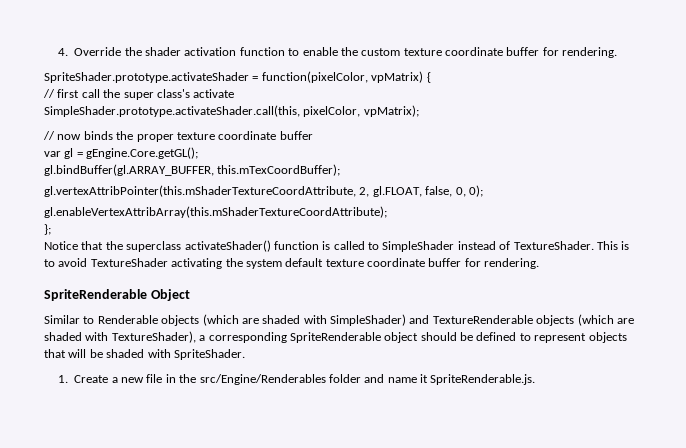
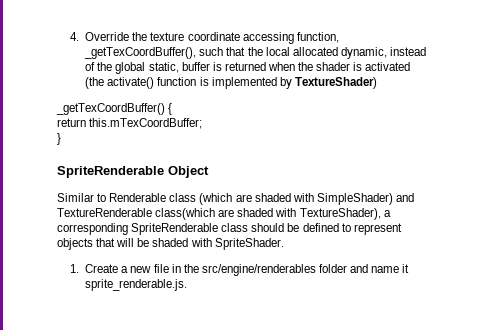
- 4. Override the shader activation function to enable the custom texture coordinate buffer for rendering.
- SpriteShader.prototype.activateShader = function(pixelColor, vpMatrix) {
- // first call the super class's activate
- SimpleShader.prototype.activateShader.call(this, pixelColor, vpMatrix);
- // now binds the proper texture coordinate buffer
- var gl = gEngine.Core.getGL();
- gl.bindBuffer(gl.ARRAY_BUFFER, this.mTexCoordBuffer);
- gl.vertexAttribPointer(this.mShaderTextureCoordAttribute, 2, gl.FLOAT, false, 0, 0);
- gl.enableVertexAttribArray(this.mShaderTextureCoordAttribute);
- };
- Notice that the superclass activateShader() function is called to SimpleShader instead of TextureShader. This is to avoid TextureShader activating the system default texture coordinate buffer for rendering.
+ 4. Override the texture coordinate accessing function, _getTexCoordBuffer(), such that the local allocated dynamic, instead of the global static, buffer is returned when the shader is activated (the activate() function is implemented by TextureShader)
+ _getTexCoordBuffer() {
+ return this.mTexCoordBuffer;
+ }
- Similar to Renderable objects (which are shaded with SimpleShader) and TextureRenderable objects (which are shaded with TextureShader), a corresponding SpriteRenderable object should be defined to represent objects that will be shaded with SpriteShader.
+ Similar to Renderable class (which are shaded with SimpleShader) and TextureRenderable class(which are shaded with TextureShader), a corresponding SpriteRenderable class should be defined to represent objects that will be shaded with SpriteShader.
- 1. Create a new file in the src/Engine/Renderables folder and name it SpriteRenderable.js.
+ 1. Create a new file in the src/engine/renderables folder and name it sprite_renderable.js.

